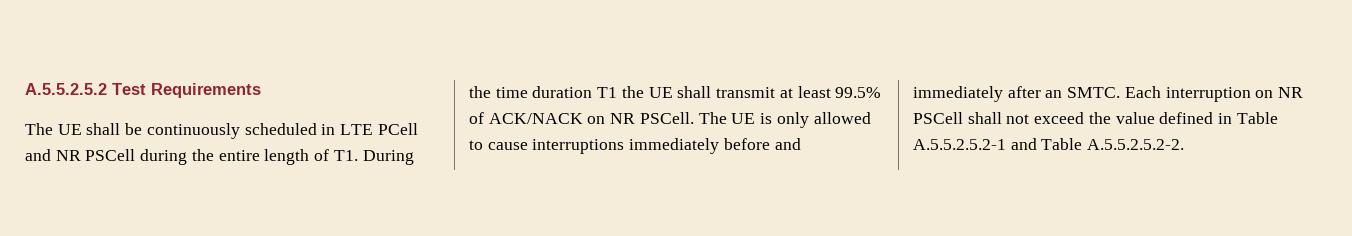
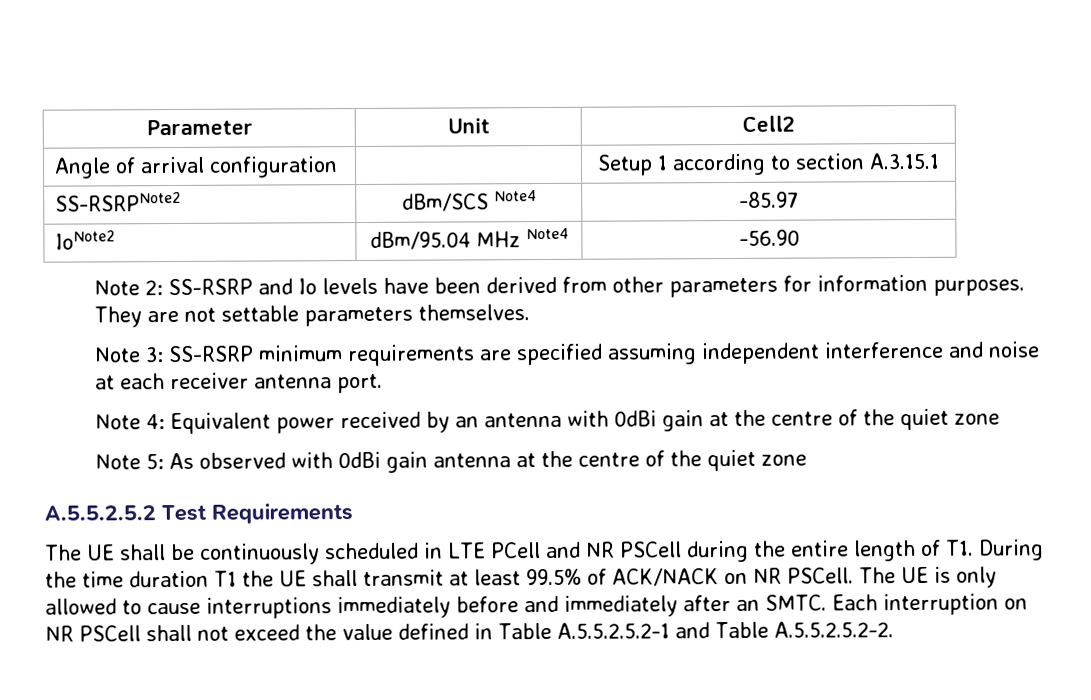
+ Parameter | Unit | Cell2
+ Angle of arrival configuration | | Setup 1 according to section A.3.15.1
+ SS-RSRPNote2 | dBm/SCS Note4 | -85.97
+ IoNote2 | dBm/95.04 MHz Note4 | -56.90
+ Note 2: SS-RSRP and Io levels have been derived from other parameters for information purposes. They are not settable parameters themselves.
+ Note 3: SS-RSRP minimum requirements are specified assuming independent interference and noise at each receiver antenna port.
+ Note 4: Equivalent power received by an antenna with 0dBi gain at the centre of the quiet zone
+ Note 5: As observed with 0dBi gain antenna at the centre of the quiet zone

